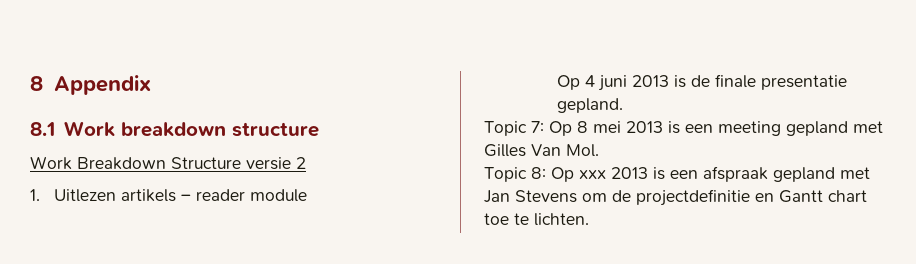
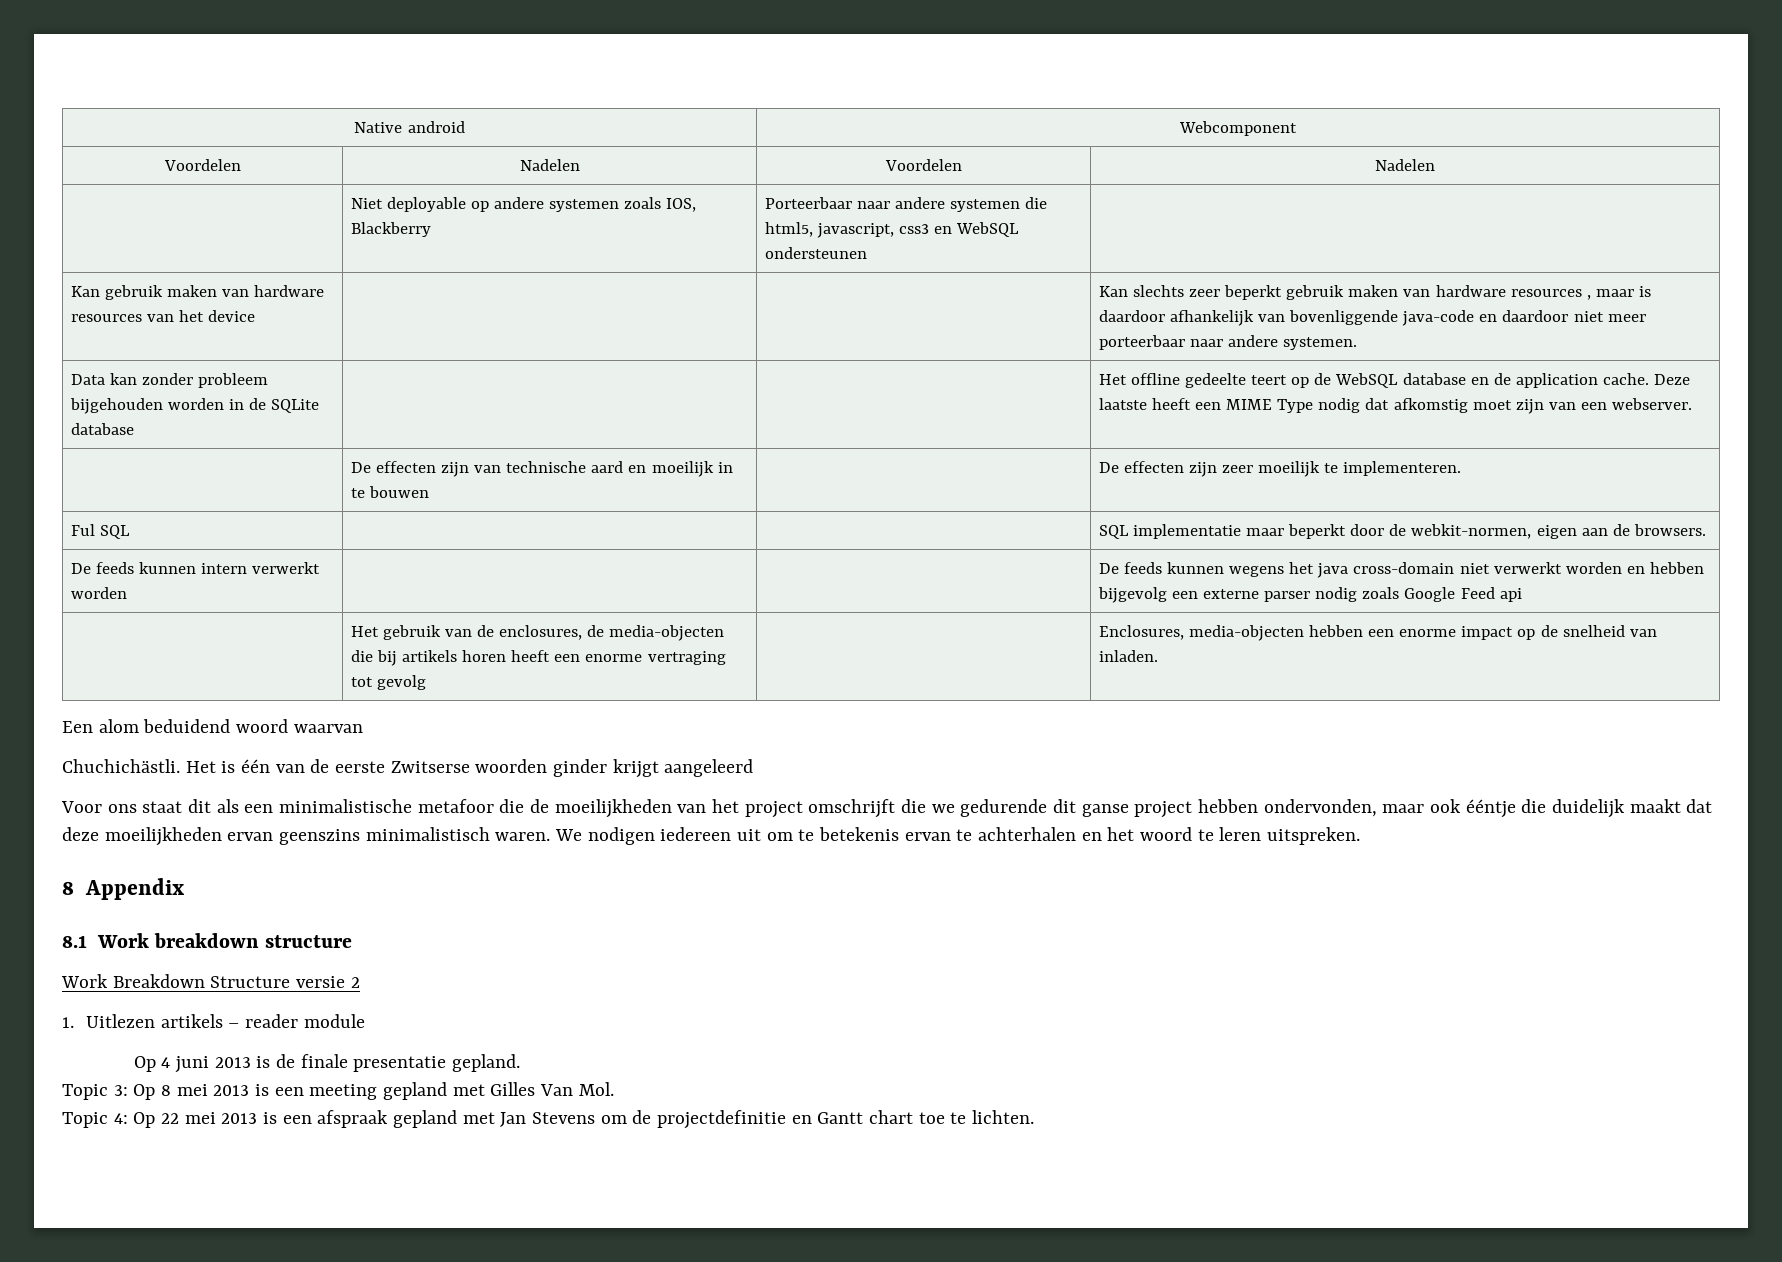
+ Native android | Webcomponent
+ Voordelen | Nadelen | Voordelen | Nadelen
+ | Niet deployable op andere systemen zoals IOS, Blackberry | Porteerbaar naar andere systemen die html5, javascript, css3 en WebSQL ondersteunen |
+ Kan gebruik maken van hardware resources van het device | | | Kan slechts zeer beperkt gebruik maken van hardware resources , maar is daardoor afhankelijk van bovenliggende java-code en daardoor niet meer porteerbaar naar andere systemen.
+ Data kan zonder probleem bijgehouden worden in de SQLite database | | | Het offline gedeelte teert op de WebSQL database en de application cache. Deze laatste heeft een MIME Type nodig dat afkomstig moet zijn van een webserver.
+ | De effecten zijn van technische aard en moeilijk in te bouwen | | De effecten zijn zeer moeilijk te implementeren.
+ Ful SQL | | | SQL implementatie maar beperkt door de webkit-normen, eigen aan de browsers.
+ De feeds kunnen intern verwerkt worden | | | De feeds kunnen wegens het java cross-domain niet verwerkt worden en hebben bijgevolg een externe parser nodig zoals Google Feed api
+ | Het gebruik van de enclosures, de media-objecten die bij artikels horen heeft een enorme vertraging tot gevolg | | Enclosures, media-objecten hebben een enorme impact op de snelheid van inladen.
+ Een alom beduidend woord waarvan
+ Chuchichästli. Het is één van de eerste Zwitserse woorden ginder krijgt aangeleerd
+ Voor ons staat dit als een minimalistische metafoor die de moeilijkheden van het project omschrijft die we gedurende dit ganse project hebben ondervonden, maar ook ééntje die duidelijk maakt dat deze moeilijkheden ervan geenszins minimalistisch waren. We nodigen iedereen uit om te betekenis ervan te achterhalen en het woord te leren uitspreken.
- Topic 7: Op 8 mei 2013 is een meeting gepland met Gilles Van Mol.
+ Topic 3: Op 8 mei 2013 is een meeting gepland met Gilles Van Mol.
- Topic 8: Op xxx 2013 is een afspraak gepland met Jan Stevens om de projectdefinitie en Gantt chart toe te lichten.
+ Topic 4: Op 22 mei 2013 is een afspraak gepland met Jan Stevens om de projectdefinitie en Gantt chart toe te lichten.

